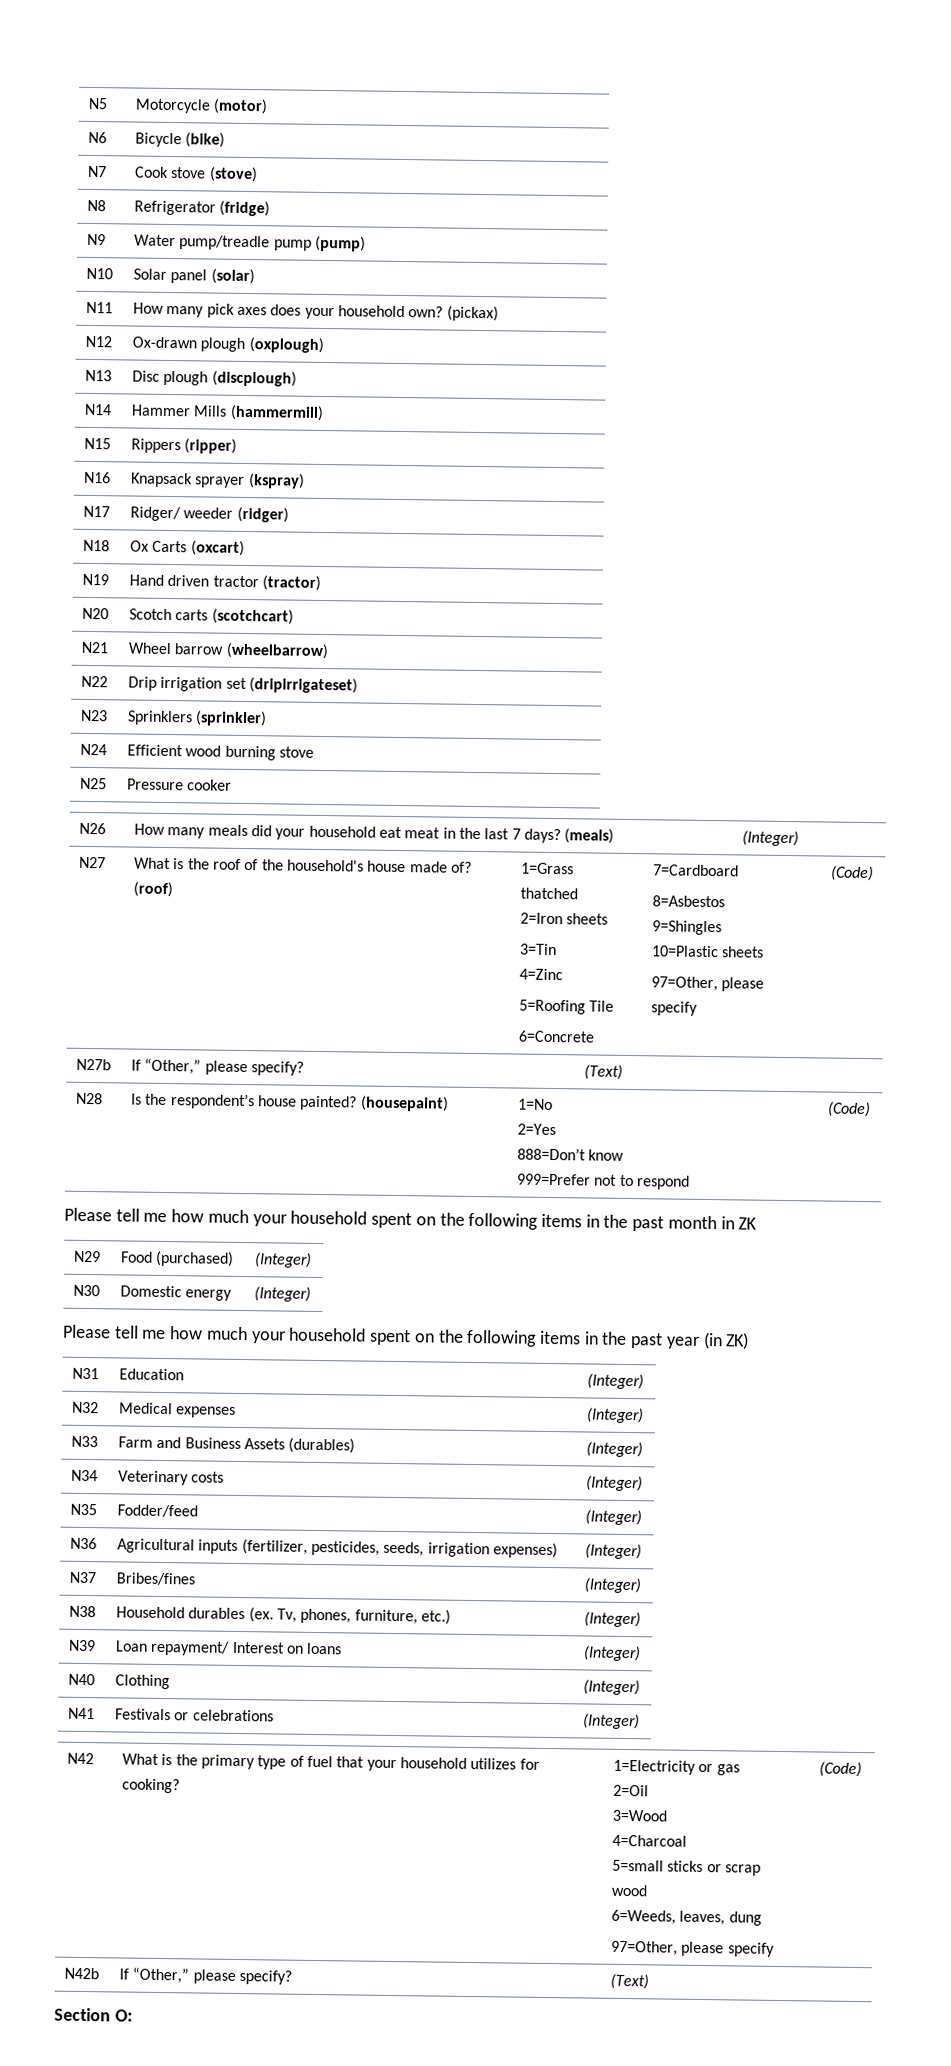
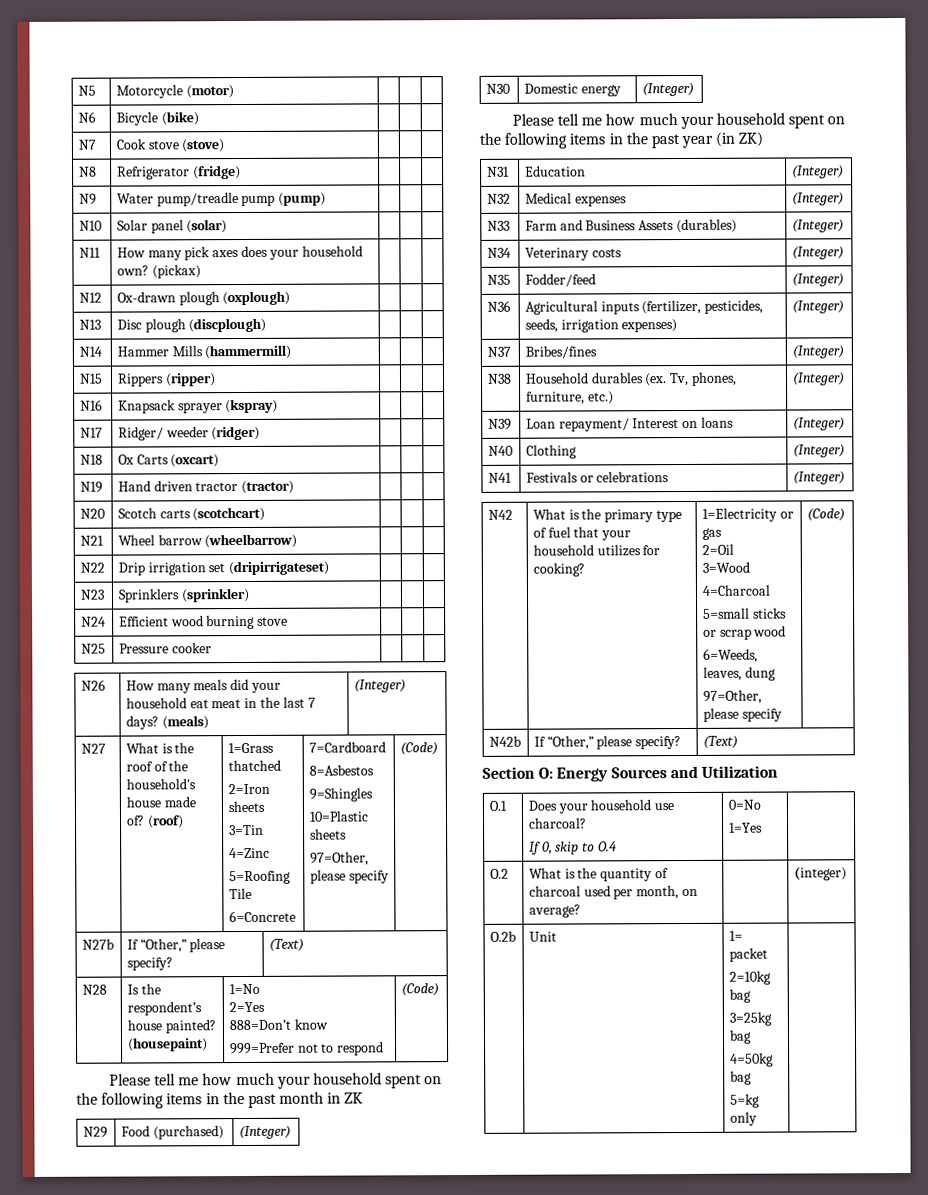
- Section O:
+ Section O: Energy Sources and Utilization
+ O.1 | Does your household use charcoal?
+ If 0, skip to O.4 | 0=No
+ 1=Yes |
+ O.2 | What is the quantity of charcoal used per month, on average? | | (integer)
+ O.2b | Unit | 1= packet
+ 2=10kg bag
+ 3=25kg bag
+ 4=50kg bag
+ 5=kg only |

